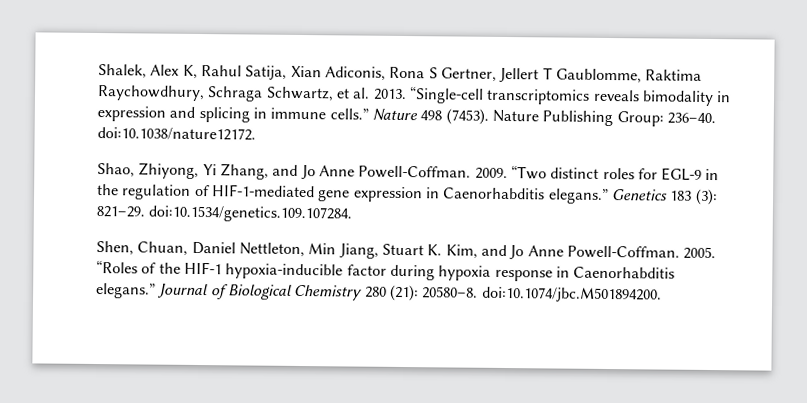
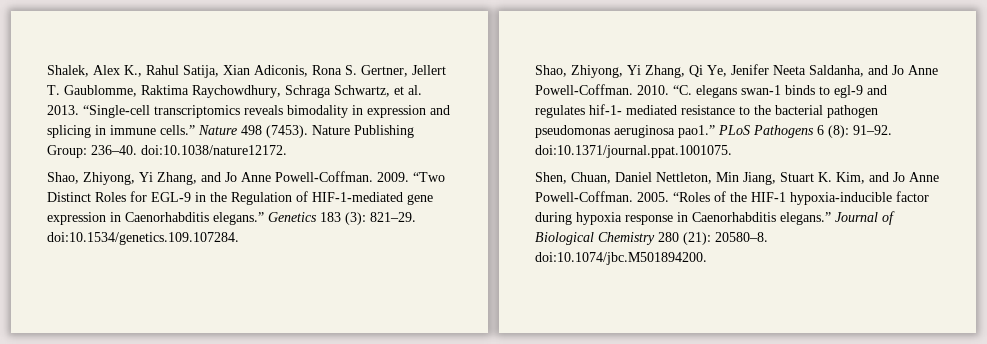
- Shalek, Alex K, Rahul Satija, Xian Adiconis, Rona S Gertner, Jellert T Gaublomme, Raktima Raychowdhury, Schraga Schwartz, et al. 2013.
+ Shalek, Alex K., Rahul Satija, Xian Adiconis, Rona S. Gertner, Jellert T. Gaublomme, Raktima Raychowdhury, Schraga Schwartz, et al. 2013.
- “Two distinct roles for EGL-9 in the regulation of HIF-1-mediated gene expression in Caenorhabditis elegans.”
+ “Two Distinct Roles for EGL-9 in the Regulation of HIF-1-mediated gene expression in Caenorhabditis elegans.”
+ Shao, Zhiyong, Yi Zhang, Qi Ye, Jenifer Neeta Saldanha, and Jo Anne Powell-Coffman. 2010. “C. elegans swan-1 binds to egl-9 and regulates hif-1- mediated resistance to the bacterial pathogen pseudomonas aeruginosa pao1.” PLoS Pathogens 6 (8): 91–92. doi:10.1371/journal.ppat.1001075.

